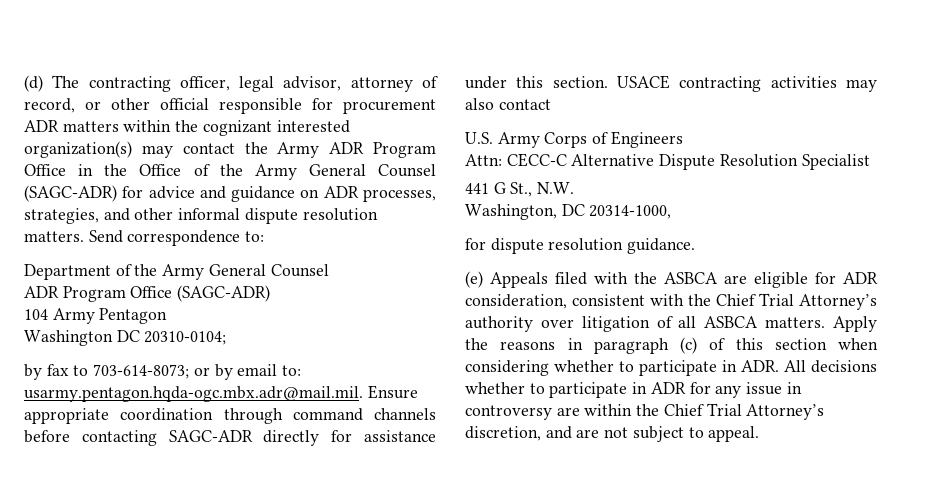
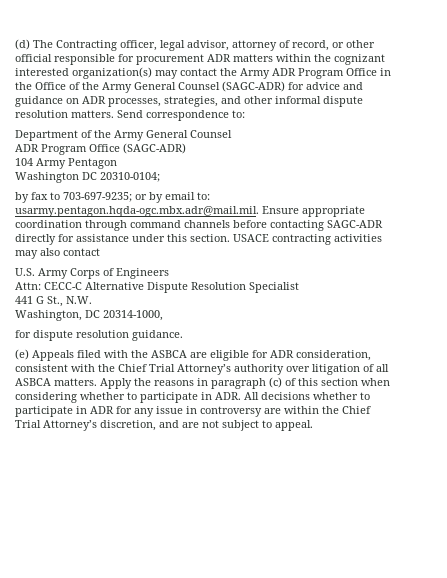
- (d) The contracting officer, legal advisor, attorney of record, or other official responsible for procurement ADR matters within the cognizant interested organization(s) may contact the Army ADR Program Office in the Office of the Army General Counsel (SAGC-ADR) for advice and guidance on ADR processes, strategies, and other informal dispute resolution matters.
+ (d) The Contracting officer, legal advisor, attorney of record, or other official responsible for procurement ADR matters within the cognizant interested organization(s) may contact the Army ADR Program Office in the Office of the Army General Counsel (SAGC-ADR) for advice and guidance on ADR processes, strategies, and other informal dispute resolution matters.
- by fax to 703-614-8073; or by email to: usarmy.pentagon.hqda-ogc.mbx.adr@mail.mil. Ensure appropriate coordination through command channels before contacting SAGC-ADR directly for assistance under this section.
+ by fax to 703-697-9235; or by email to: usarmy.pentagon.hqda-ogc.mbx.adr@mail.mil. Ensure appropriate coordination through command channels before contacting SAGC-ADR directly for assistance under this section.

